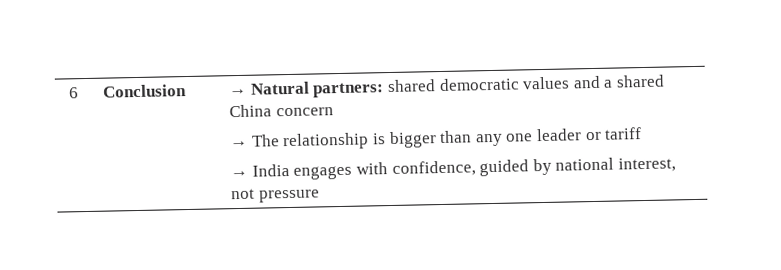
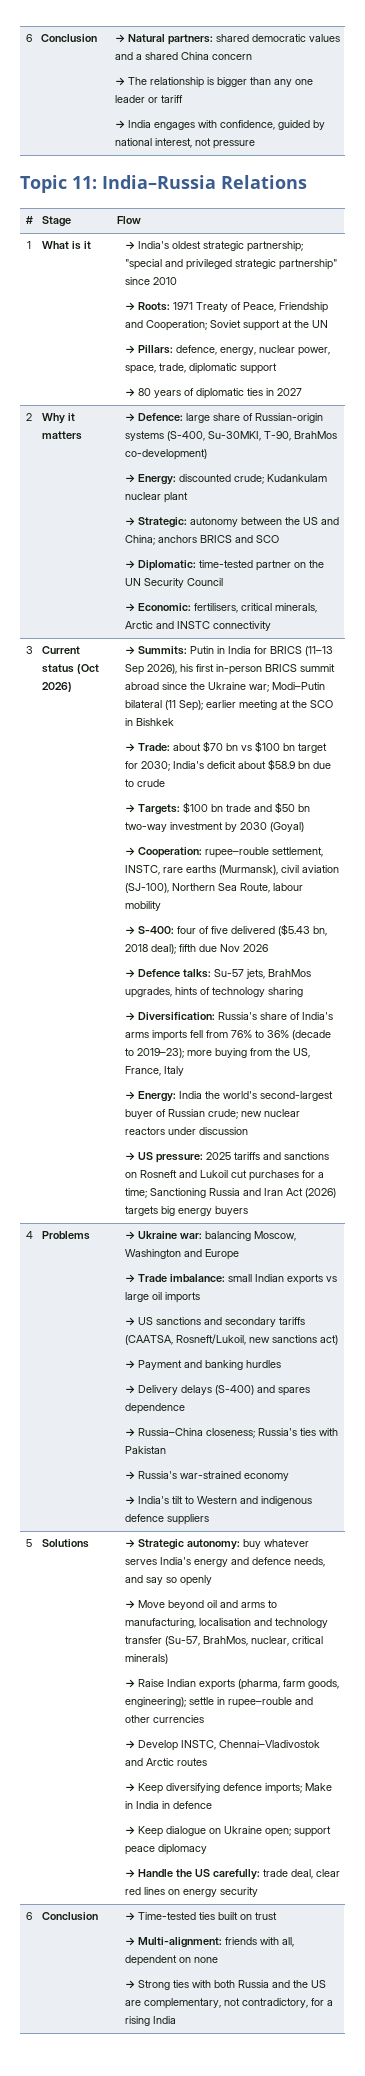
+ Topic 11: India–Russia Relations
+ # | Stage | Flow
+ 1 | What is it | → India's oldest strategic partnership; "special and privileged strategic partnership" since 2010
+ → Roots: 1971 Treaty of Peace, Friendship and Cooperation; Soviet support at the UN
+ → Pillars: defence, energy, nuclear power, space, trade, diplomatic support
+ → 80 years of diplomatic ties in 2027
+ 2 | Why it matters | → Defence: large share of Russian-origin systems (S-400, Su-30MKI, T-90, BrahMos co-development)
+ → Energy: discounted crude; Kudankulam nuclear plant
+ → Strategic: autonomy between the US and China; anchors BRICS and SCO
+ → Diplomatic: time-tested partner on the UN Security Council
+ → Economic: fertilisers, critical minerals, Arctic and INSTC connectivity
+ 3 | Current status (Oct 2026) | → Summits: Putin in India for BRICS (11–13 Sep 2026), his first in-person BRICS summit abroad since the Ukraine war; Modi–Putin bilateral (11 Sep); earlier meeting at the SCO in Bishkek
+ → Trade: about $70 bn vs $100 bn target for 2030; India's deficit about $58.9 bn due to crude
+ → Targets: $100 bn trade and $50 bn two-way investment by 2030 (Goyal)
+ → Cooperation: rupee–rouble settlement, INSTC, rare earths (Murmansk), civil aviation (SJ-100), Northern Sea Route, labour mobility
+ → S-400: four of five delivered ($5.43 bn, 2018 deal); fifth due Nov 2026
+ → Defence talks: Su-57 jets, BrahMos upgrades, hints of technology sharing
+ → Diversification: Russia's share of India's arms imports fell from 76% to 36% (decade to 2019–23); more buying from the US, France, Italy
+ → Energy: India the world's second-largest buyer of Russian crude; new nuclear reactors under discussion
+ → US pressure: 2025 tariffs and sanctions on Rosneft and Lukoil cut purchases for a time; Sanctioning Russia and Iran Act (2026) targets big energy buyers
+ 4 | Problems | → Ukraine war: balancing Moscow, Washington and Europe
+ → Trade imbalance: small Indian exports vs large oil imports
+ → US sanctions and secondary tariffs (CAATSA, Rosneft/Lukoil, new sanctions act)
+ → Payment and banking hurdles
+ → Delivery delays (S-400) and spares dependence
+ → Russia–China closeness; Russia's ties with Pakistan
+ → Russia's war-strained economy
+ → India's tilt to Western and indigenous defence suppliers
+ 5 | Solutions | → Strategic autonomy: buy whatever serves India's energy and defence needs, and say so openly
+ → Move beyond oil and arms to manufacturing, localisation and technology transfer (Su-57, BrahMos, nuclear, critical minerals)
+ → Raise Indian exports (pharma, farm goods, engineering); settle in rupee–rouble and other currencies
+ → Develop INSTC, Chennai–Vladivostok and Arctic routes
+ → Keep diversifying defence imports; Make in India in defence
+ → Keep dialogue on Ukraine open; support peace diplomacy
+ → Handle the US carefully: trade deal, clear red lines on energy security
+ 6 | Conclusion | → Time-tested ties built on trust
+ → Multi-alignment: friends with all, dependent on none
+ → Strong ties with both Russia and the US are complementary, not contradictory, for a rising India

